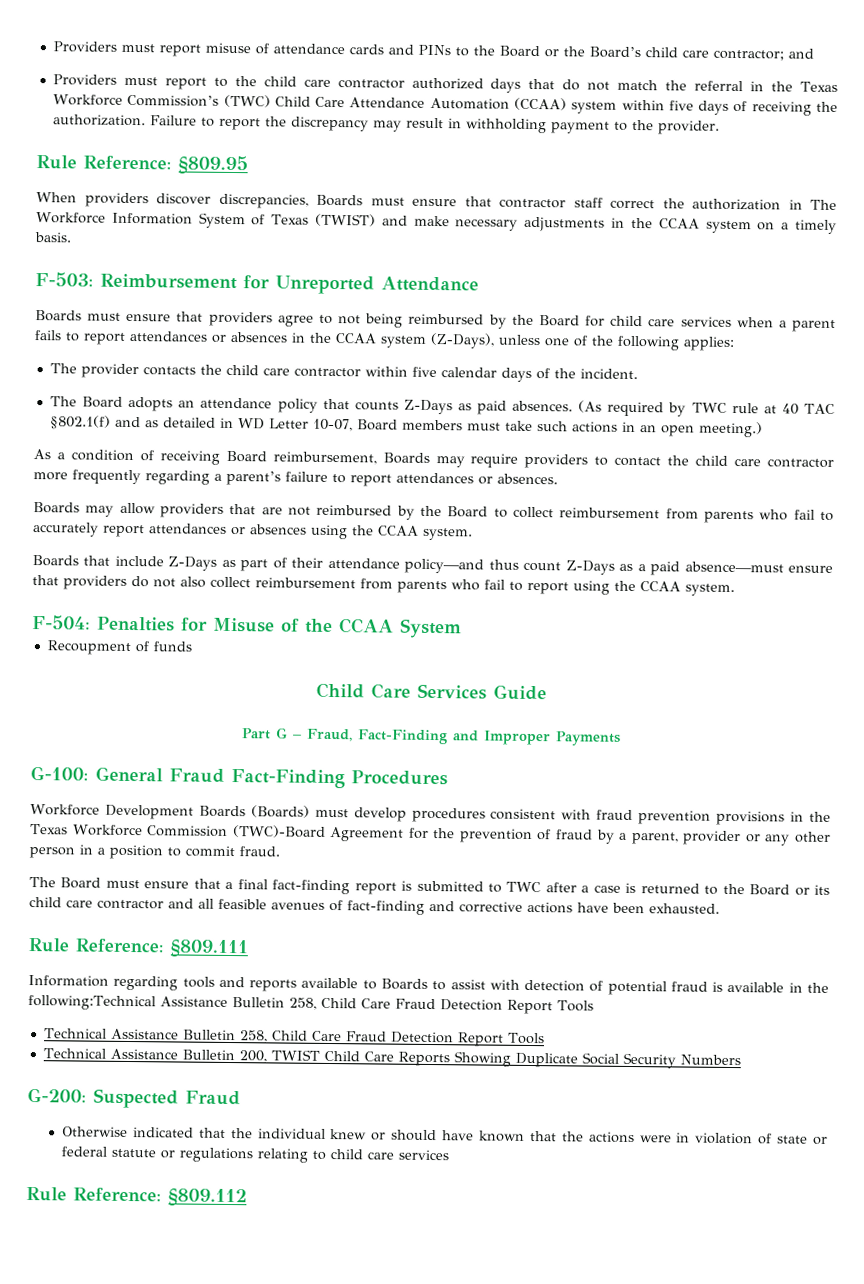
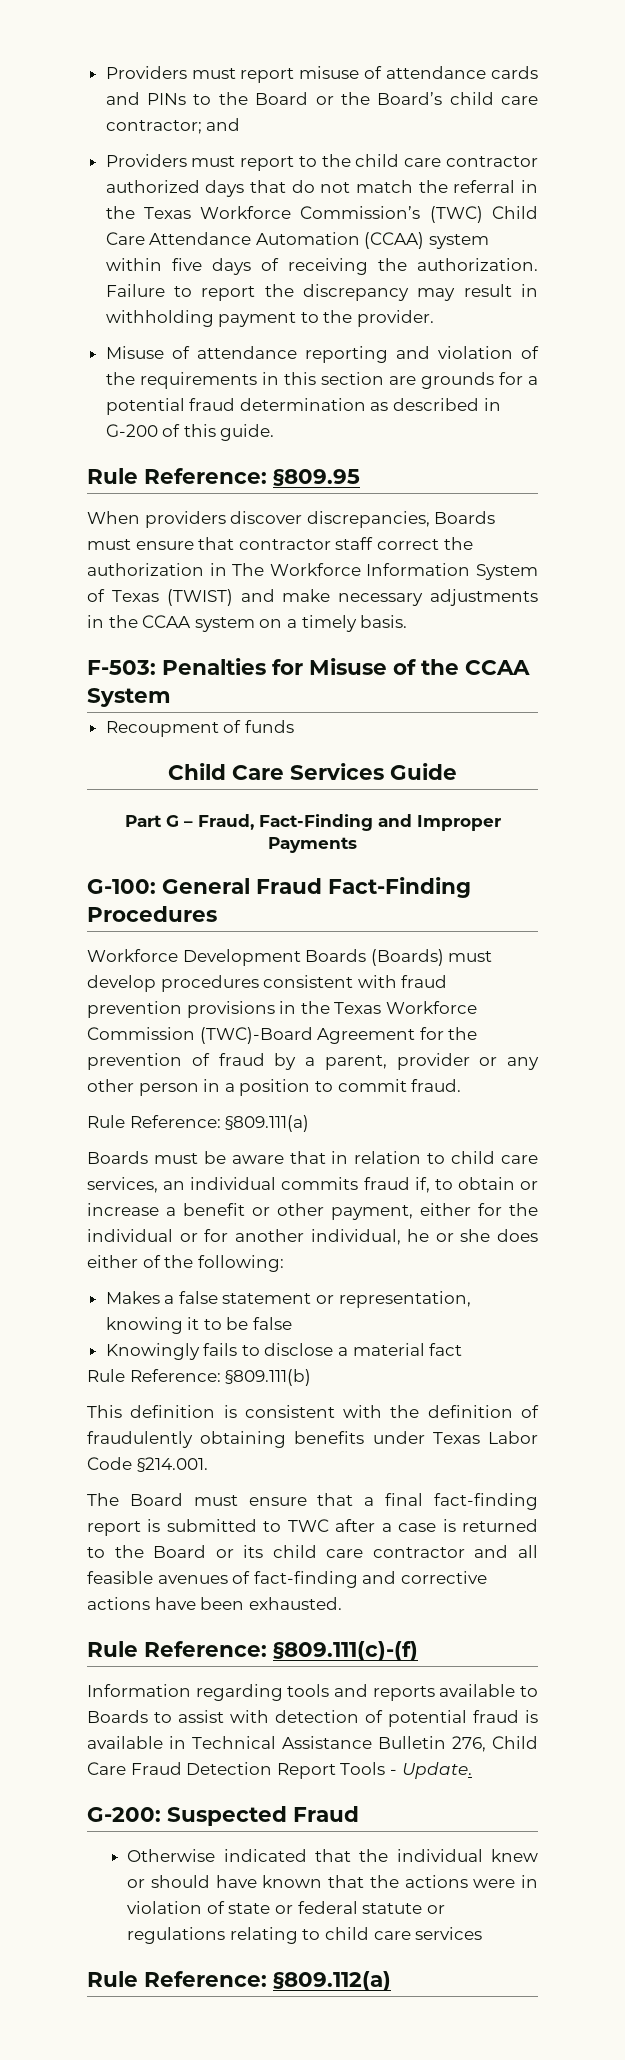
+ Misuse of attendance reporting and violation of the requirements in this section are grounds for a potential fraud determination as described in G-200 of this guide.
- F-503: Reimbursement for Unreported Attendance
- Boards must ensure that providers agree to not being reimbursed by the Board for child care services when a parent fails to report attendances or absences in the CCAA system (Z-Days), unless one of the following applies:
- The provider contacts the child care contractor within five calendar days of the incident.
- The Board adopts an attendance policy that counts Z-Days as paid absences. (As required by TWC rule at 40 TAC §802.1(f) and as detailed in WD Letter 10-07, Board members must take such actions in an open meeting.)
- As a condition of receiving Board reimbursement, Boards may require providers to contact the child care contractor more frequently regarding a parent’s failure to report attendances or absences.
- Boards may allow providers that are not reimbursed by the Board to collect reimbursement from parents who fail to accurately report attendances or absences using the CCAA system.
- Boards that include Z-Days as part of their attendance policy—and thus count Z-Days as a paid absence—must ensure that providers do not also collect reimbursement from parents who fail to report using the CCAA system.
- F-504: Penalties for Misuse of the CCAA System
+ F-503: Penalties for Misuse of the CCAA System
+ Rule Reference: §809.111(a)
+ Boards must be aware that in relation to child care services, an individual commits fraud if, to obtain or increase a benefit or other payment, either for the individual or for another individual, he or she does either of the following:
+ Makes a false statement or representation, knowing it to be false
+ Knowingly fails to disclose a material fact
+ Rule Reference: §809.111(b)
+ This definition is consistent with the definition of fraudulently obtaining benefits under Texas Labor Code §214.001.
- Rule Reference: §809.111
+ Rule Reference: §809.111(c)-(f)
- Information regarding tools and reports available to Boards to assist with detection of potential fraud is available in the following:Technical Assistance Bulletin 258, Child Care Fraud Detection Report Tools
- Technical Assistance Bulletin 258, Child Care Fraud Detection Report Tools
- Technical Assistance Bulletin 200, TWIST Child Care Reports Showing Duplicate Social Security Numbers
+ Information regarding tools and reports available to Boards to assist with detection of potential fraud is available in Technical Assistance Bulletin 276, Child Care Fraud Detection Report Tools - Update.
- Rule Reference: §809.112
+ Rule Reference: §809.112(a)

